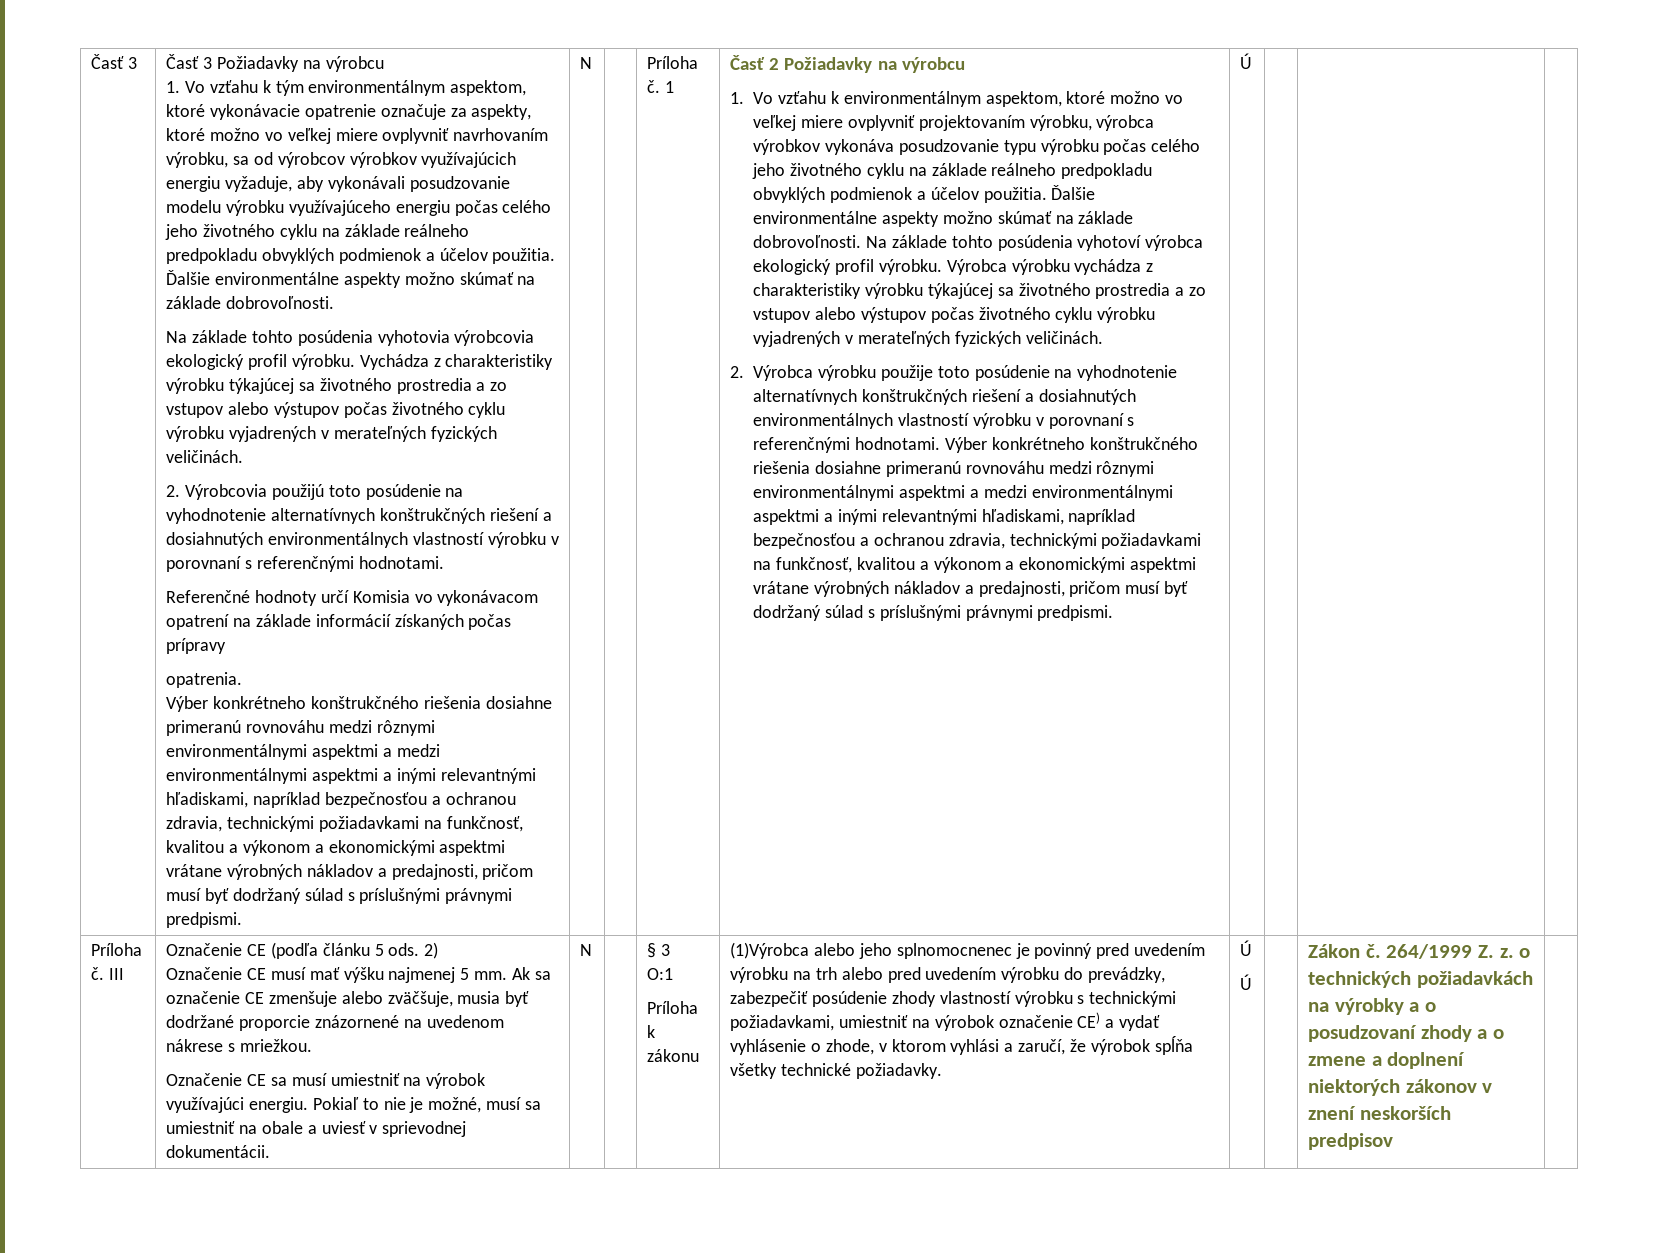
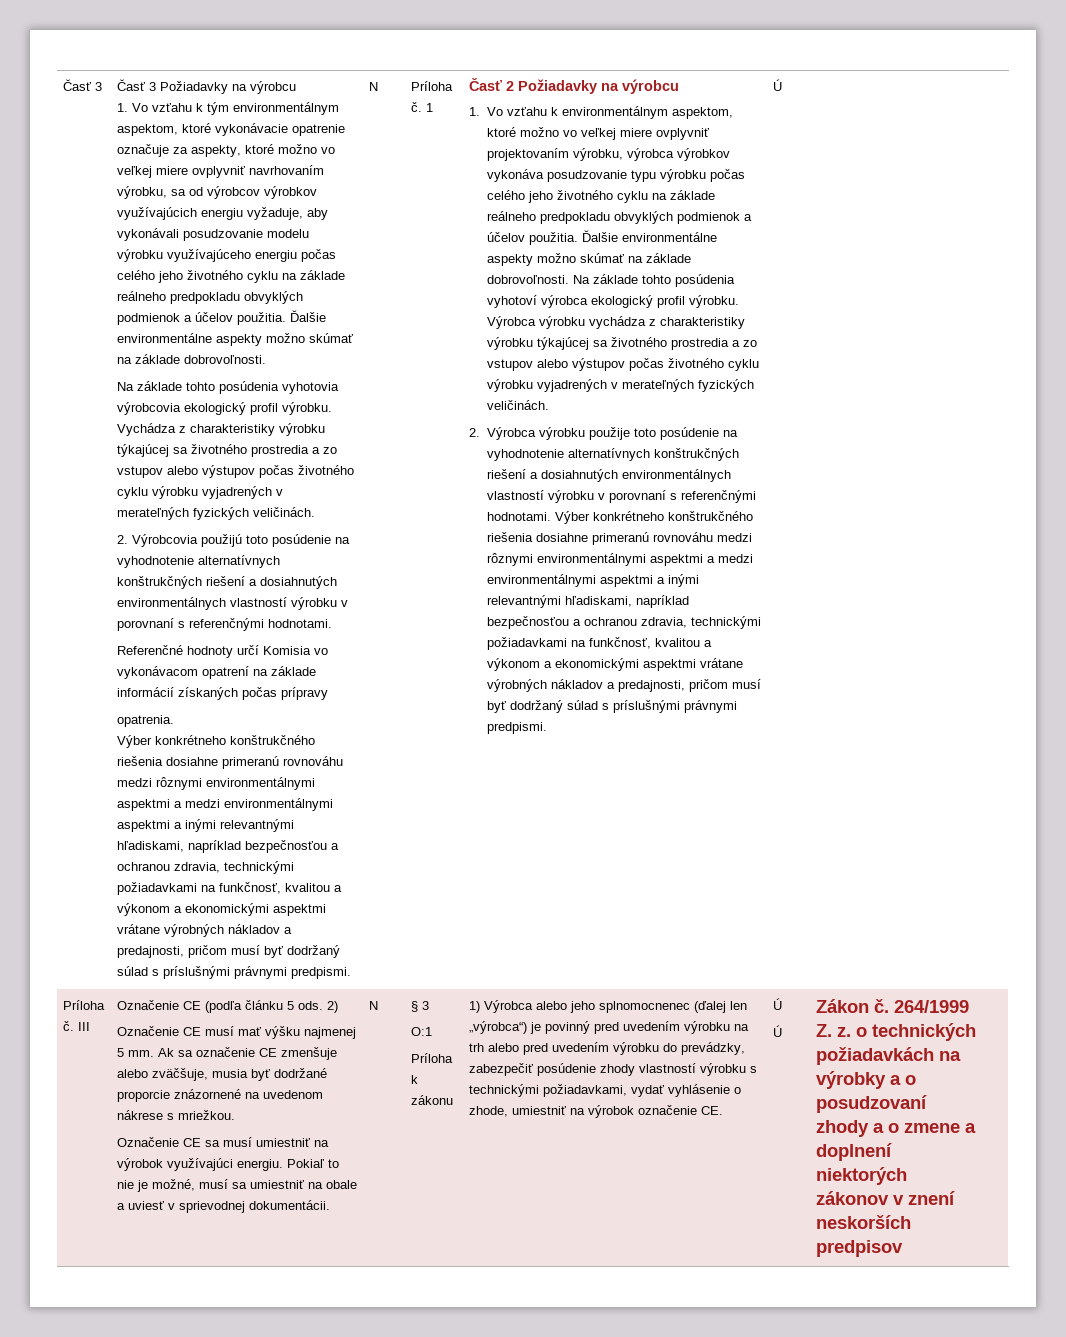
- (1)Výrobca alebo jeho splnomocnenec je povinný pred uvedením výrobku na trh alebo pred uvedením výrobku do prevádzky, zabezpečiť posúdenie zhody vlastností výrobku s technickými požiadavkami, umiestniť na výrobok označenie CE) a vydať vyhlásenie o zhode, v ktorom vyhlási a zaručí, že výrobok spĺňa všetky technické požiadavky.
+ 1) Výrobca alebo jeho splnomocnenec (ďalej len „výrobca“) je povinný pred uvedením výrobku na trh alebo pred uvedením výrobku do prevádzky, zabezpečiť posúdenie zhody vlastností výrobku s technickými požiadavkami, vydať vyhlásenie o zhode, umiestniť na výrobok označenie CE.

